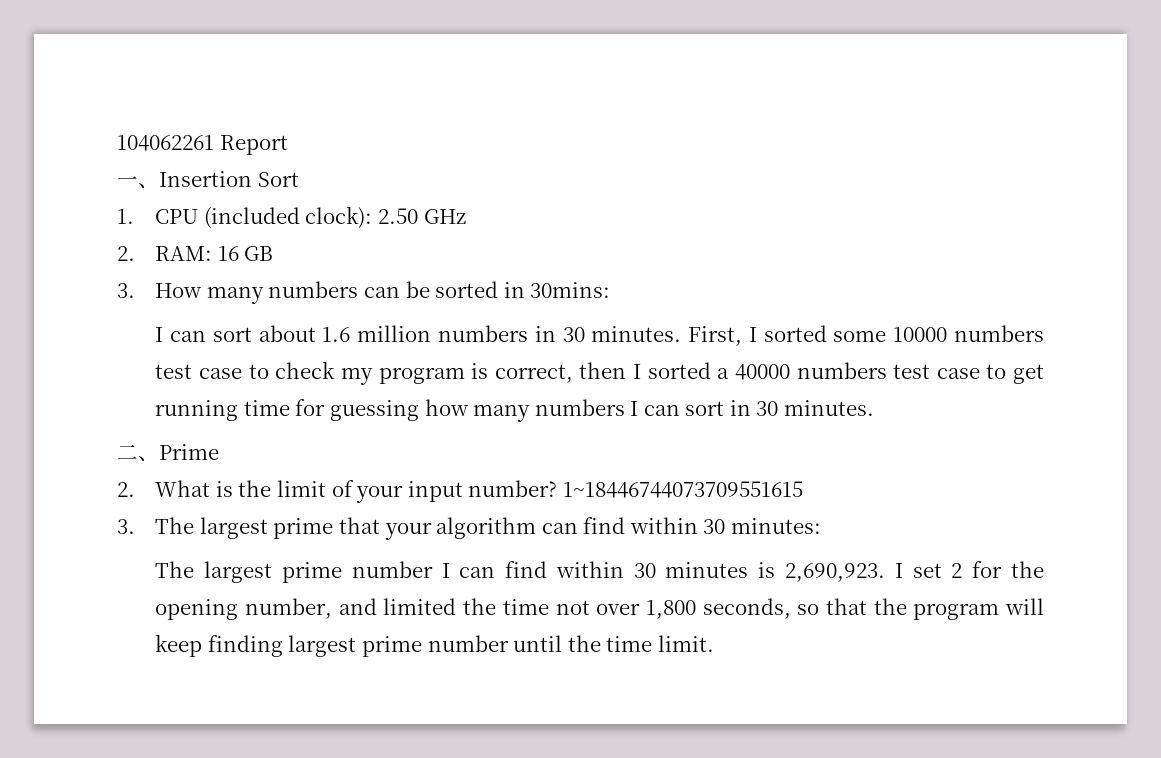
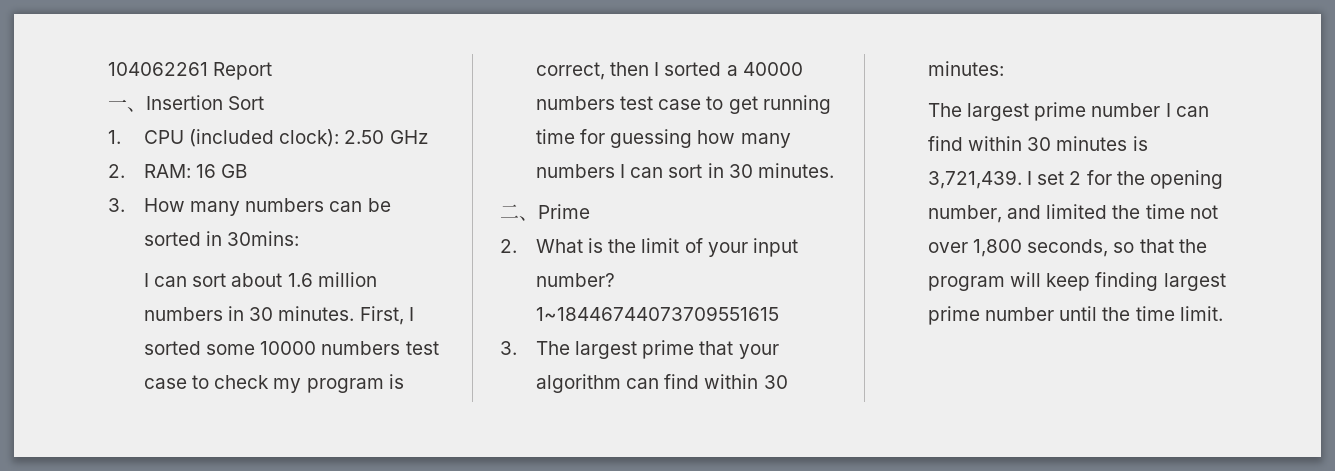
- The largest prime number I can find within 30 minutes is 2,690,923.
+ The largest prime number I can find within 30 minutes is 3,721,439.

